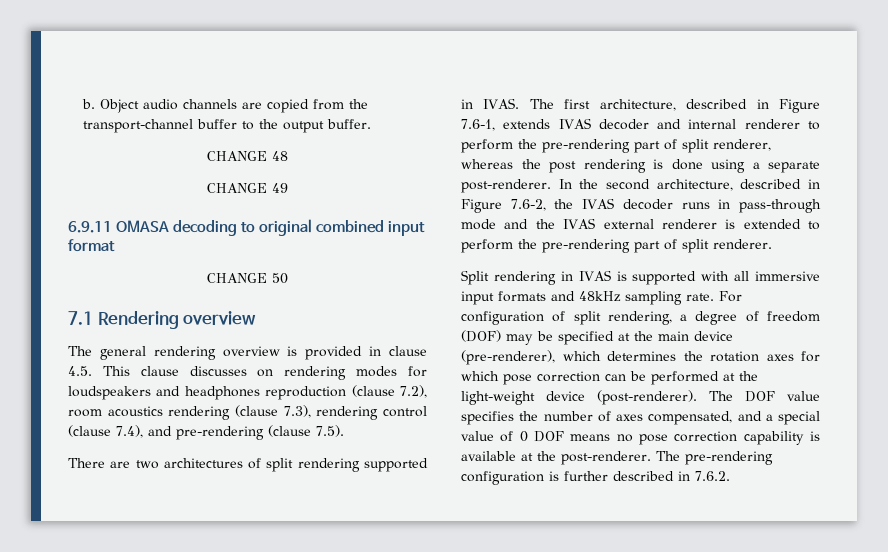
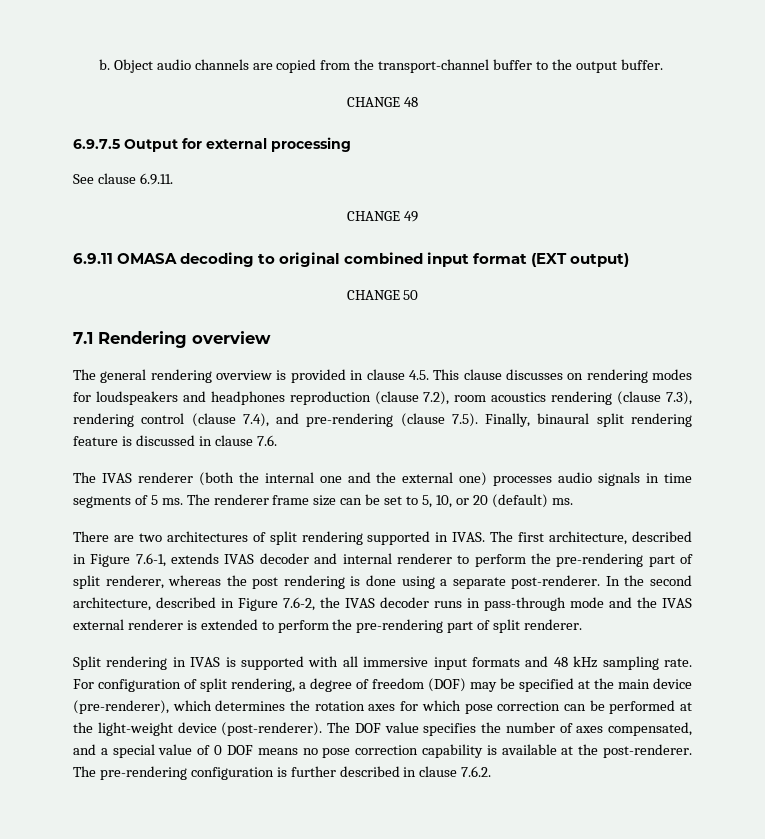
+ 6.9.7.5 Output for external processing
+ See clause 6.9.11.
- 6.9.11 OMASA decoding to original combined input format
+ 6.9.11 OMASA decoding to original combined input format (EXT output)
- The general rendering overview is provided in clause 4.5. This clause discusses on rendering modes for loudspeakers and headphones reproduction (clause 7.2), room acoustics rendering (clause 7.3), rendering control (clause 7.4), and pre-rendering (clause 7.5).
+ The general rendering overview is provided in clause 4.5. This clause discusses on rendering modes for loudspeakers and headphones reproduction (clause 7.2), room acoustics rendering (clause 7.3), rendering control (clause 7.4), and pre-rendering (clause 7.5). Finally, binaural split rendering feature is discussed in clause 7.6.
+ The IVAS renderer (both the internal one and the external one) processes audio signals in time segments of 5 ms. The renderer frame size can be set to 5, 10, or 20 (default) ms.
- Split rendering in IVAS is supported with all immersive input formats and 48kHz sampling rate.
+ Split rendering in IVAS is supported with all immersive input formats and 48 kHz sampling rate.
- The pre-rendering configuration is further described in 7.6.2.
+ The pre-rendering configuration is further described in clause 7.6.2.

